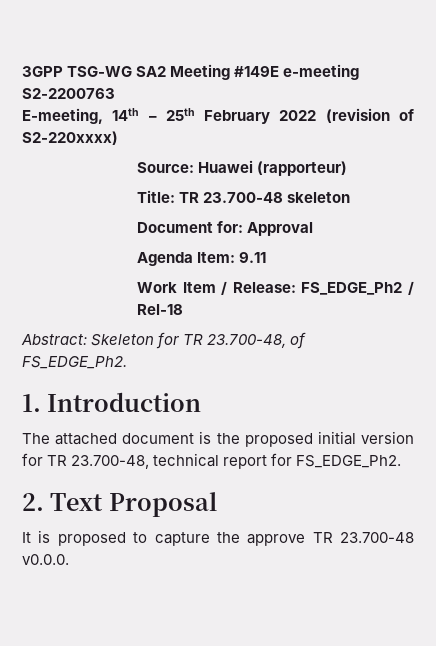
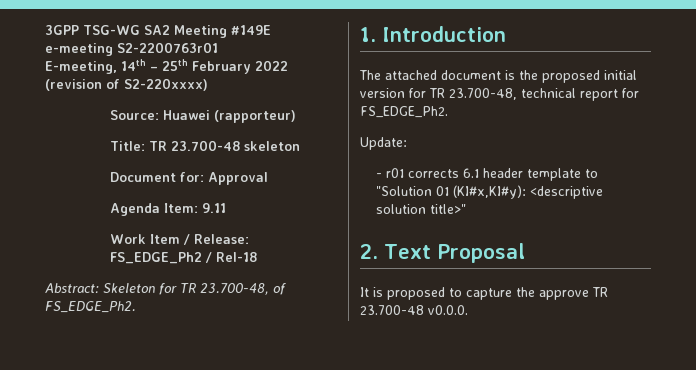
- 3GPP TSG-WG SA2 Meeting #149E e-meeting S2-2200763
+ 3GPP TSG-WG SA2 Meeting #149E e-meeting S2-2200763r01
+ Update:
+ - r01 corrects 6.1 header template to "Solution 01 (KI#x,KI#y): <descriptive solution title>"

